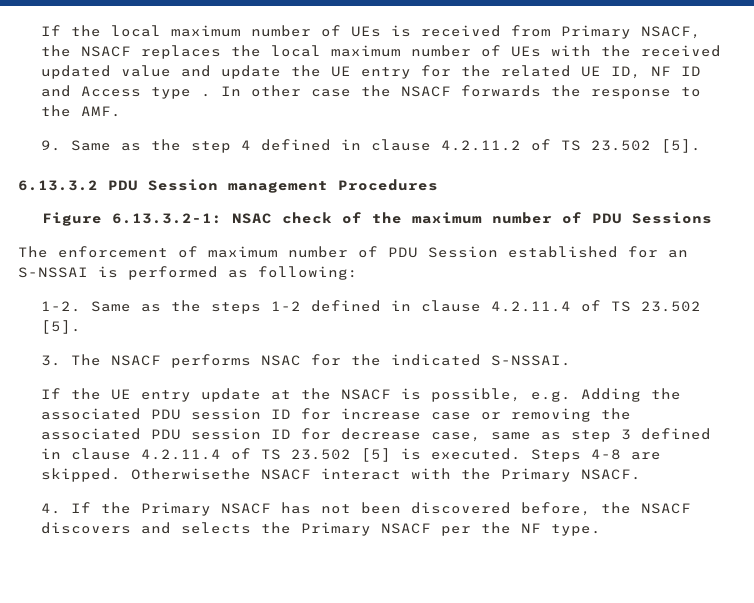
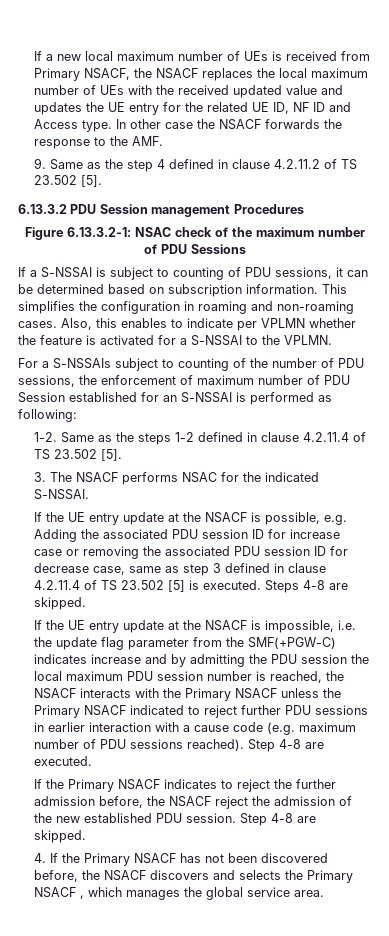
- If the local maximum number of UEs is received from Primary NSACF, the NSACF replaces the local maximum number of UEs with the received updated value and update the UE entry for the related UE ID, NF ID and Access type .
+ If a new local maximum number of UEs is received from Primary NSACF, the NSACF replaces the local maximum number of UEs with the received updated value and updates the UE entry for the related UE ID, NF ID and Access type.
- The enforcement of maximum number of PDU Session established for an S-NSSAI is performed as following:
+ If a S-NSSAI is subject to counting of PDU sessions, it can be determined based on subscription information. This simplifies the configuration in roaming and non-roaming cases. Also, this enables to indicate per VPLMN whether the feature is activated for a S-NSSAI to the VPLMN.
+ For a S-NSSAIs subject to counting of the number of PDU sessions, the enforcement of maximum number of PDU Session established for an S-NSSAI is performed as following:
- Steps 4-8 are skipped. Otherwisethe NSACF interact with the Primary NSACF.
+ Steps 4-8 are skipped.
+ If the UE entry update at the NSACF is impossible, i.e. the update flag parameter from the SMF(+PGW-C) indicates increase and by admitting the PDU session the local maximum PDU session number is reached, the NSACF interacts with the Primary NSACF unless the Primary NSACF indicated to reject further PDU sessions in earlier interaction with a cause code (e.g. maximum number of PDU sessions reached). Step 4-8 are executed.
+ If the Primary NSACF indicates to reject the further admission before, the NSACF reject the admission of the new established PDU session. Step 4-8 are skipped.
- 4. If the Primary NSACF has not been discovered before, the NSACF discovers and selects the Primary NSACF per the NF type.
+ 4. If the Primary NSACF has not been discovered before, the NSACF discovers and selects the Primary NSACF , which manages the global service area.

